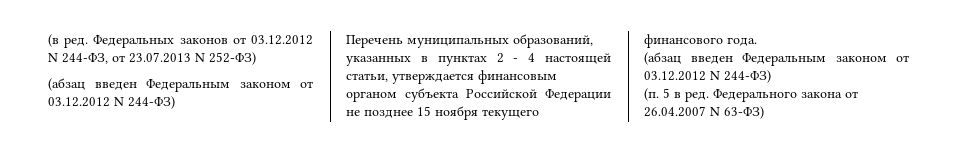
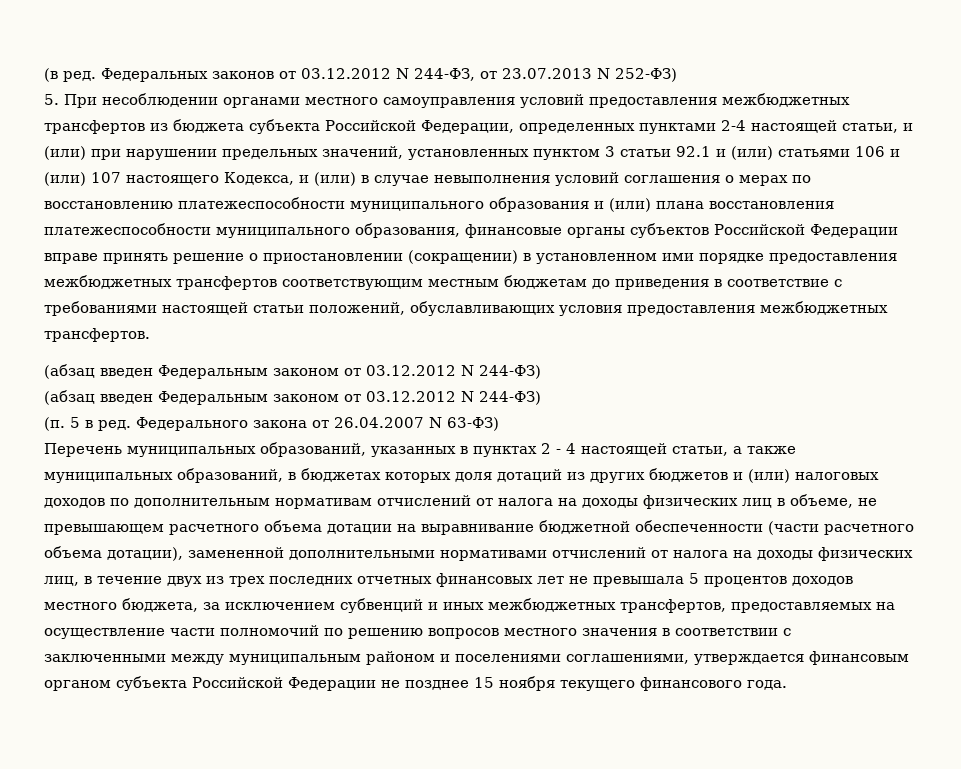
  Федеральных законов от 03.12.2012 N 244-ФЗ, от 23.07.2013 N 252-ФЗ)
+ 5. При несоблюдении органами местного самоуправления условий предоставления межбюджетных трансфертов из бюджета субъекта Российской Федерации, определенных пунктами 2-4 настоящей статьи, и (или) при нарушении предельных значений, установленных пунктом 3 статьи 92.1 и (или) статьями 106 и (или) 107 настоящего Кодекса, и (или) в случае невыполнения условий соглашения о мерах по восстановлению платежеспособности муниципального образования и (или) плана восстановления платежеспособности муниципального образования, финансовые органы субъектов Российской Федерации вправе принять решение о приостановлении (сокращении) в установленном ими порядке предоставления межбюджетных трансфертов соответствующим местным бюджетам до приведения в соответствие с требованиями настоящей статьи положений, обуславливающих условия предоставления межбюджетных трансфертов.
  (абзац введен Федеральным законом от 03.12.2012 N 244-ФЗ)
- Перечень муниципальных образований, указанных в пунктах 2 - 4 настоящей статьи, утверждается финансовым органом субъекта Российской Федерации не позднее 15 ноября текущего финансового года.
+ Перечень муниципальных образований, указанных в пунктах 2 - 4 настоящей статьи, а также муниципальных образований, в бюджетах которых доля дотаций из других бюджетов и (или) налоговых доходов по дополнительным нормативам отчислений от налога на доходы физических лиц в объеме, не превышающем расчетного объема дотации на выравнивание бюджетной обеспеченности (части расчетного объема дотации), замененной дополнительными нормативами отчислений от налога на доходы физических лиц, в течение двух из трех последних отчетных финансовых лет не превышала 5 процентов доходов местного бюджета, за исключением субвенций и иных межбюджетных трансфертов, предоставляемых на осуществление части полномочий по решению вопросов местного значения в соответствии с заключенными между муниципальным районом и поселениями соглашениями, утверждается финансовым органом субъекта Российской Федерации не позднее 15 ноября текущего финансового года.

